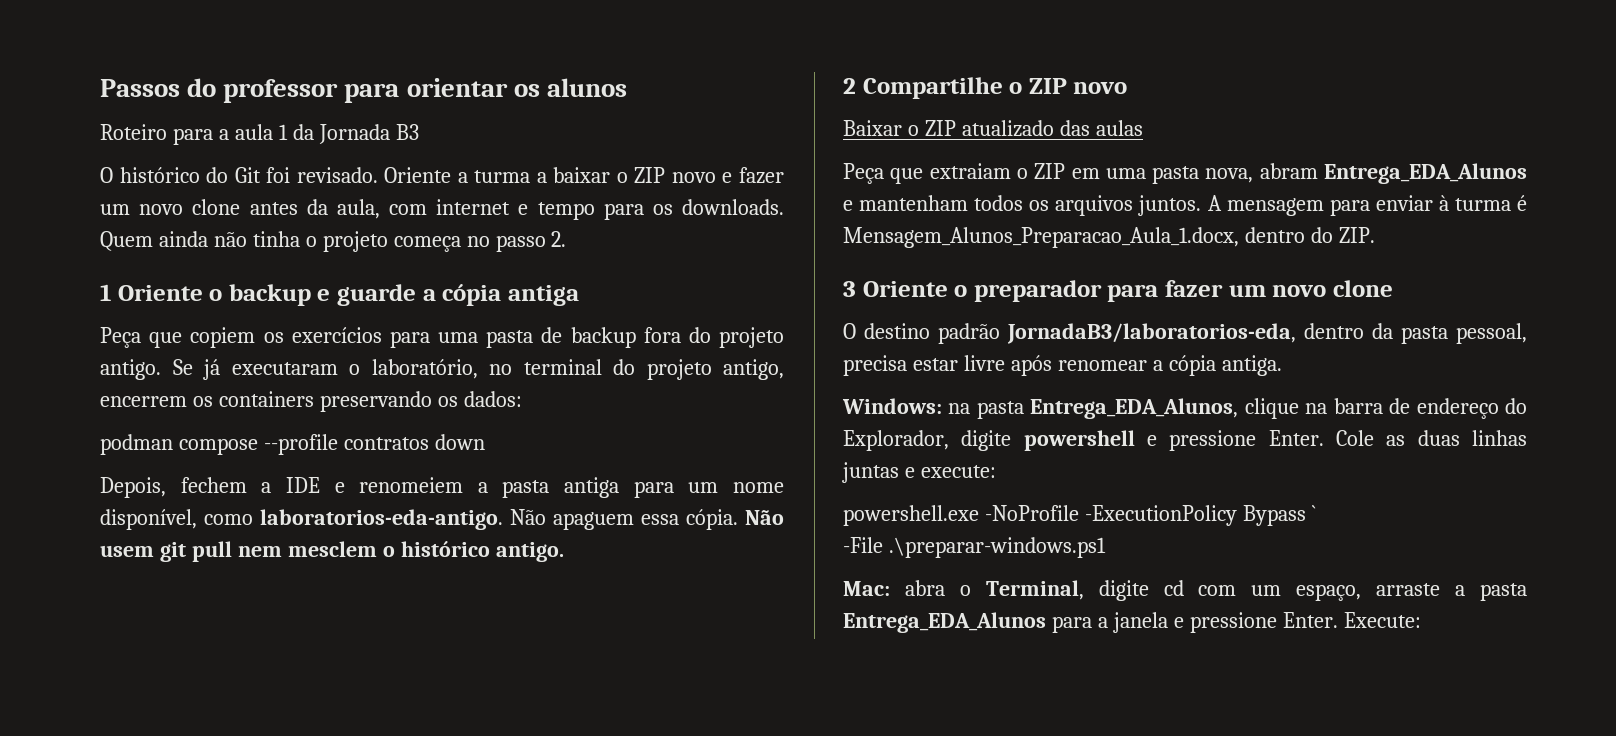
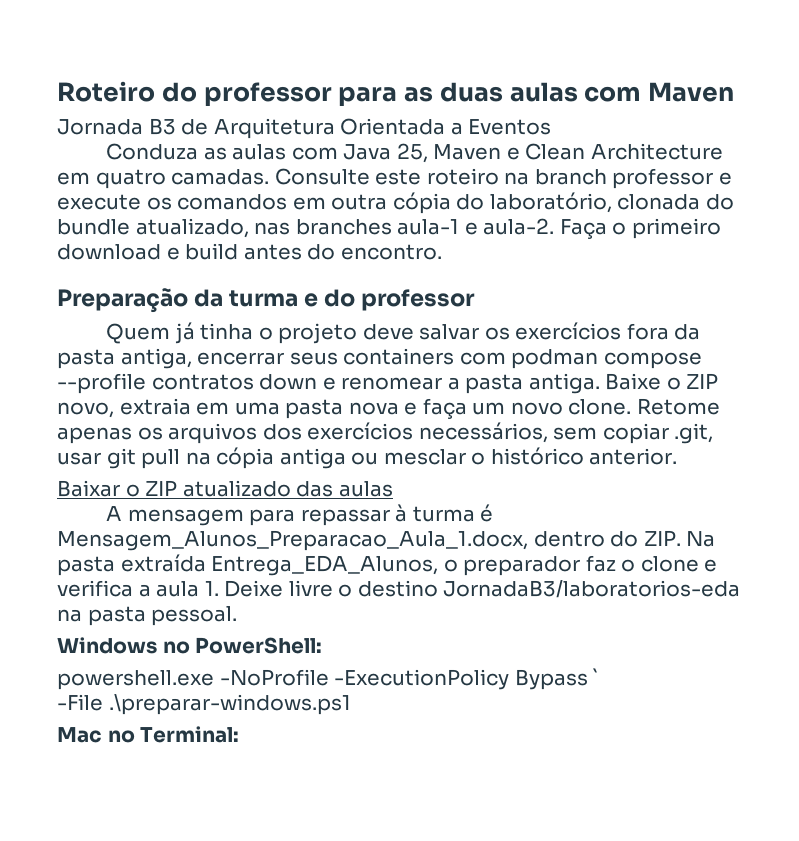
- Passos do professor para orientar os alunos
- Roteiro para a aula 1 da Jornada B3
- O histórico do Git foi revisado. Oriente a turma a baixar o ZIP novo e fazer um novo clone antes da aula, com internet e tempo para os downloads. Quem ainda não tinha o projeto começa no passo 2.
- 1 Oriente o backup e guarde a cópia antiga
- Peça que copiem os exercícios para uma pasta de backup fora do projeto antigo. Se já executaram o laboratório, no terminal do projeto antigo, encerrem os containers preservando os dados:
- podman compose --profile contratos down
- Depois, fechem a IDE e renomeiem a pasta antiga para um nome disponível, como laboratorios-eda-antigo. Não apaguem essa cópia. Não usem git pull nem mesclem o histórico antigo.
- 2 Compartilhe o ZIP novo
+ Roteiro do professor para as duas aulas com Maven
+ Jornada B3 de Arquitetura Orientada a Eventos
+ Conduza as aulas com Java 25, Maven e Clean Architecture em quatro camadas. Consulte este roteiro na branch professor e execute os comandos em outra cópia do laboratório, clonada do bundle atualizado, nas branches aula-1 e aula-2. Faça o primeiro download e build antes do encontro.
+ Preparação da turma e do professor
+ Quem já tinha o projeto deve salvar os exercícios fora da pasta antiga, encerrar seus containers com podman compose --profile contratos down e renomear a pasta antiga. Baixe o ZIP novo, extraia em uma pasta nova e faça um novo clone. Retome apenas os arquivos dos exercícios necessários, sem copiar .git, usar git pull na cópia antiga ou mesclar o histórico anterior.
- Peça que extraiam o ZIP em uma pasta nova, abram Entrega_EDA_Alunos e mantenham todos os arquivos juntos. A mensagem para enviar à turma é Mensagem_Alunos_Preparacao_Aula_1.docx, dentro do ZIP.
- 3 Oriente o preparador para fazer um novo clone
- O destino padrão JornadaB3/laboratorios-eda, dentro da pasta pessoal, precisa estar livre após renomear a cópia antiga.
- Windows: na pasta Entrega_EDA_Alunos, clique na barra de endereço do Explorador, digite powershell e pressione Enter. Cole as duas linhas juntas e execute:
+ A mensagem para repassar à turma é Mensagem_Alunos_Preparacao_Aula_1.docx, dentro do ZIP. Na pasta extraída Entrega_EDA_Alunos, o preparador faz o clone e verifica a aula 1. Deixe livre o destino JornadaB3/laboratorios-eda na pasta pessoal.
+ Windows no PowerShell:
- Mac: abra o Terminal, digite cd com um espaço, arraste a pasta Entrega_EDA_Alunos para a janela e pressione Enter. Execute:
+ Mac no Terminal:

